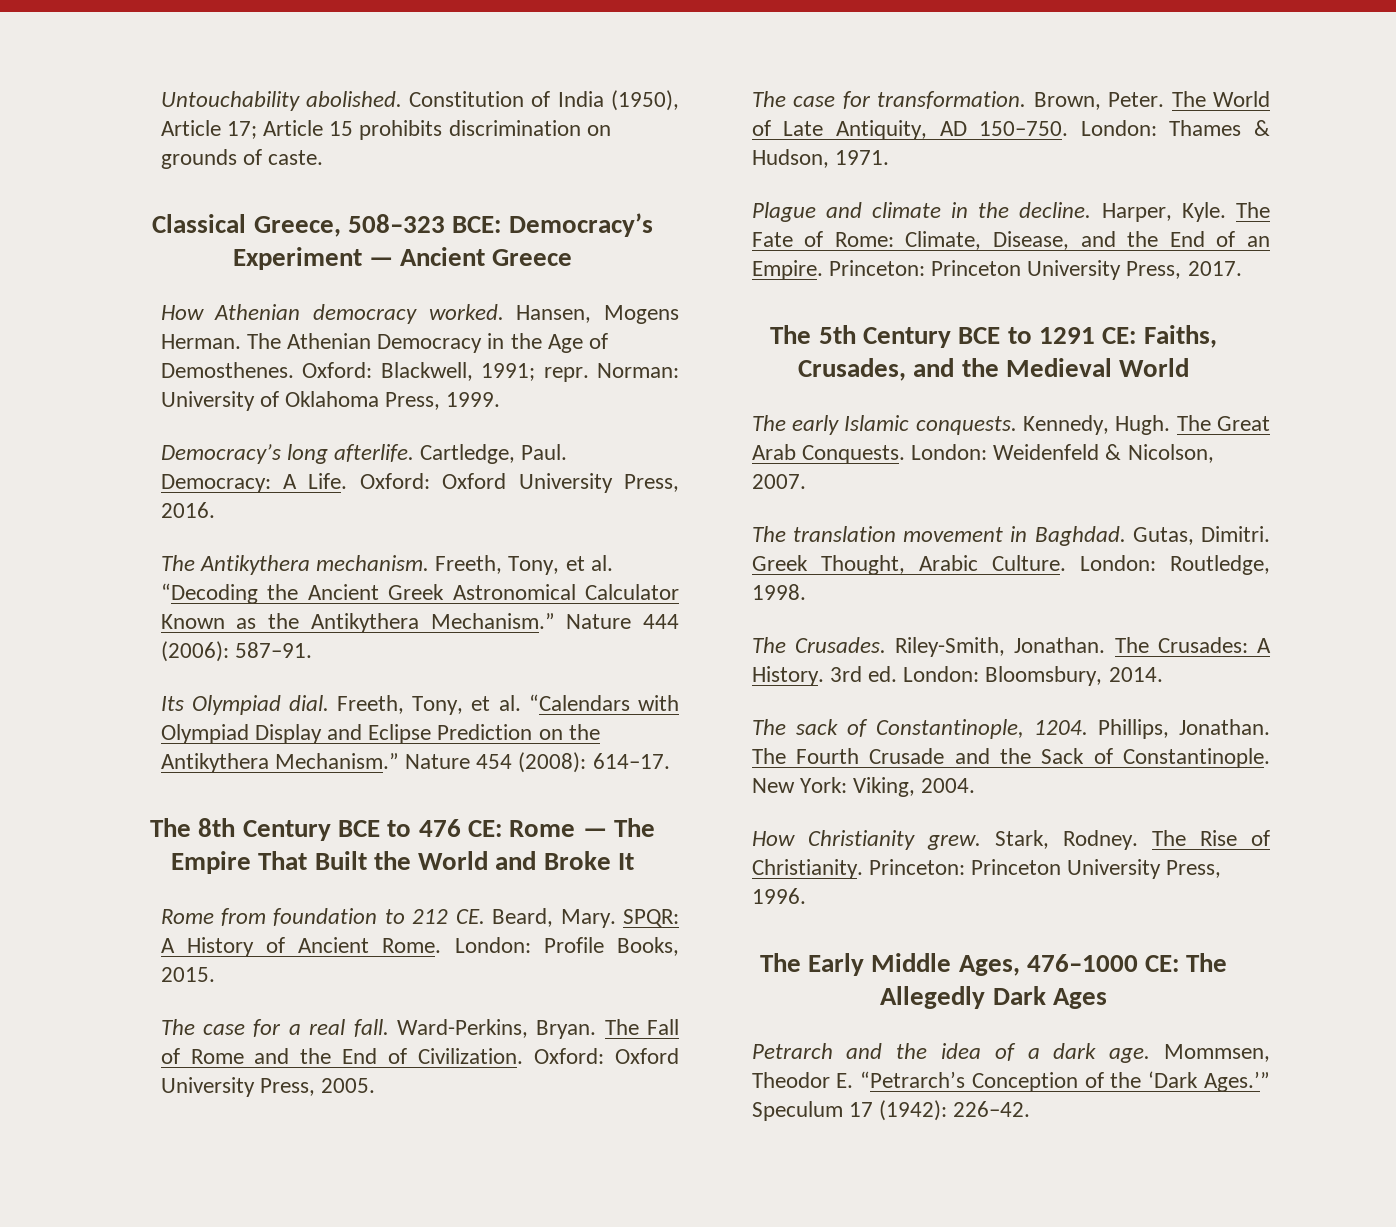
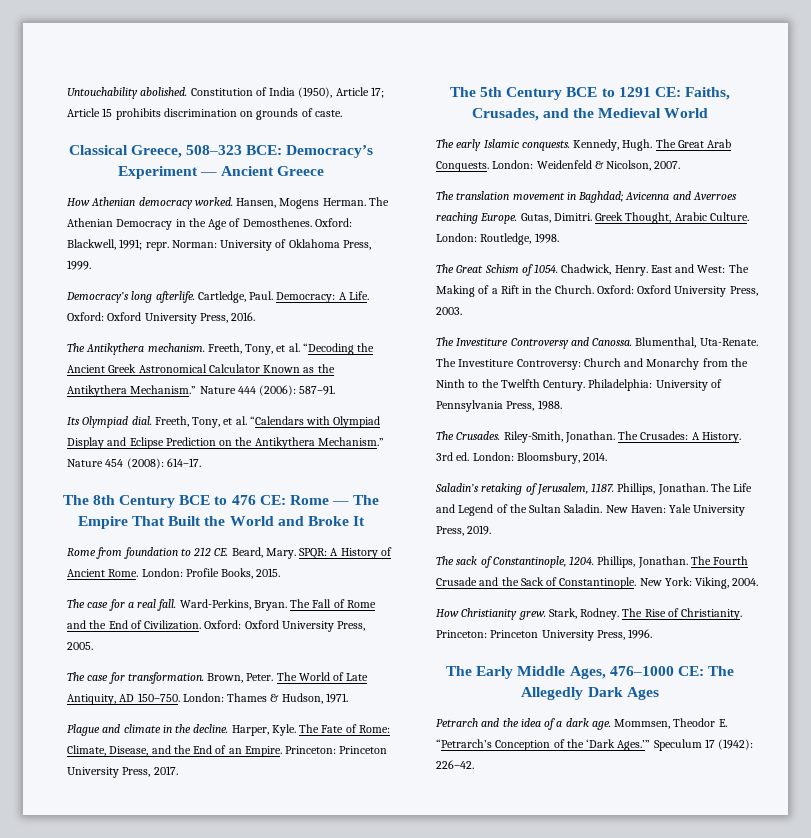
- The translation movement in Baghdad.
+ The translation movement in Baghdad; Avicenna and Averroes reaching Europe.
+ The Great Schism of 1054. Chadwick, Henry. East and West: The Making of a Rift in the Church. Oxford: Oxford University Press, 2003.
+ The Investiture Controversy and Canossa. Blumenthal, Uta-Renate. The Investiture Controversy: Church and Monarchy from the Ninth to the Twelfth Century. Philadelphia: University of Pennsylvania Press, 1988.
+ Saladin’s retaking of Jerusalem, 1187. Phillips, Jonathan. The Life and Legend of the Sultan Saladin. New Haven: Yale University Press, 2019.

